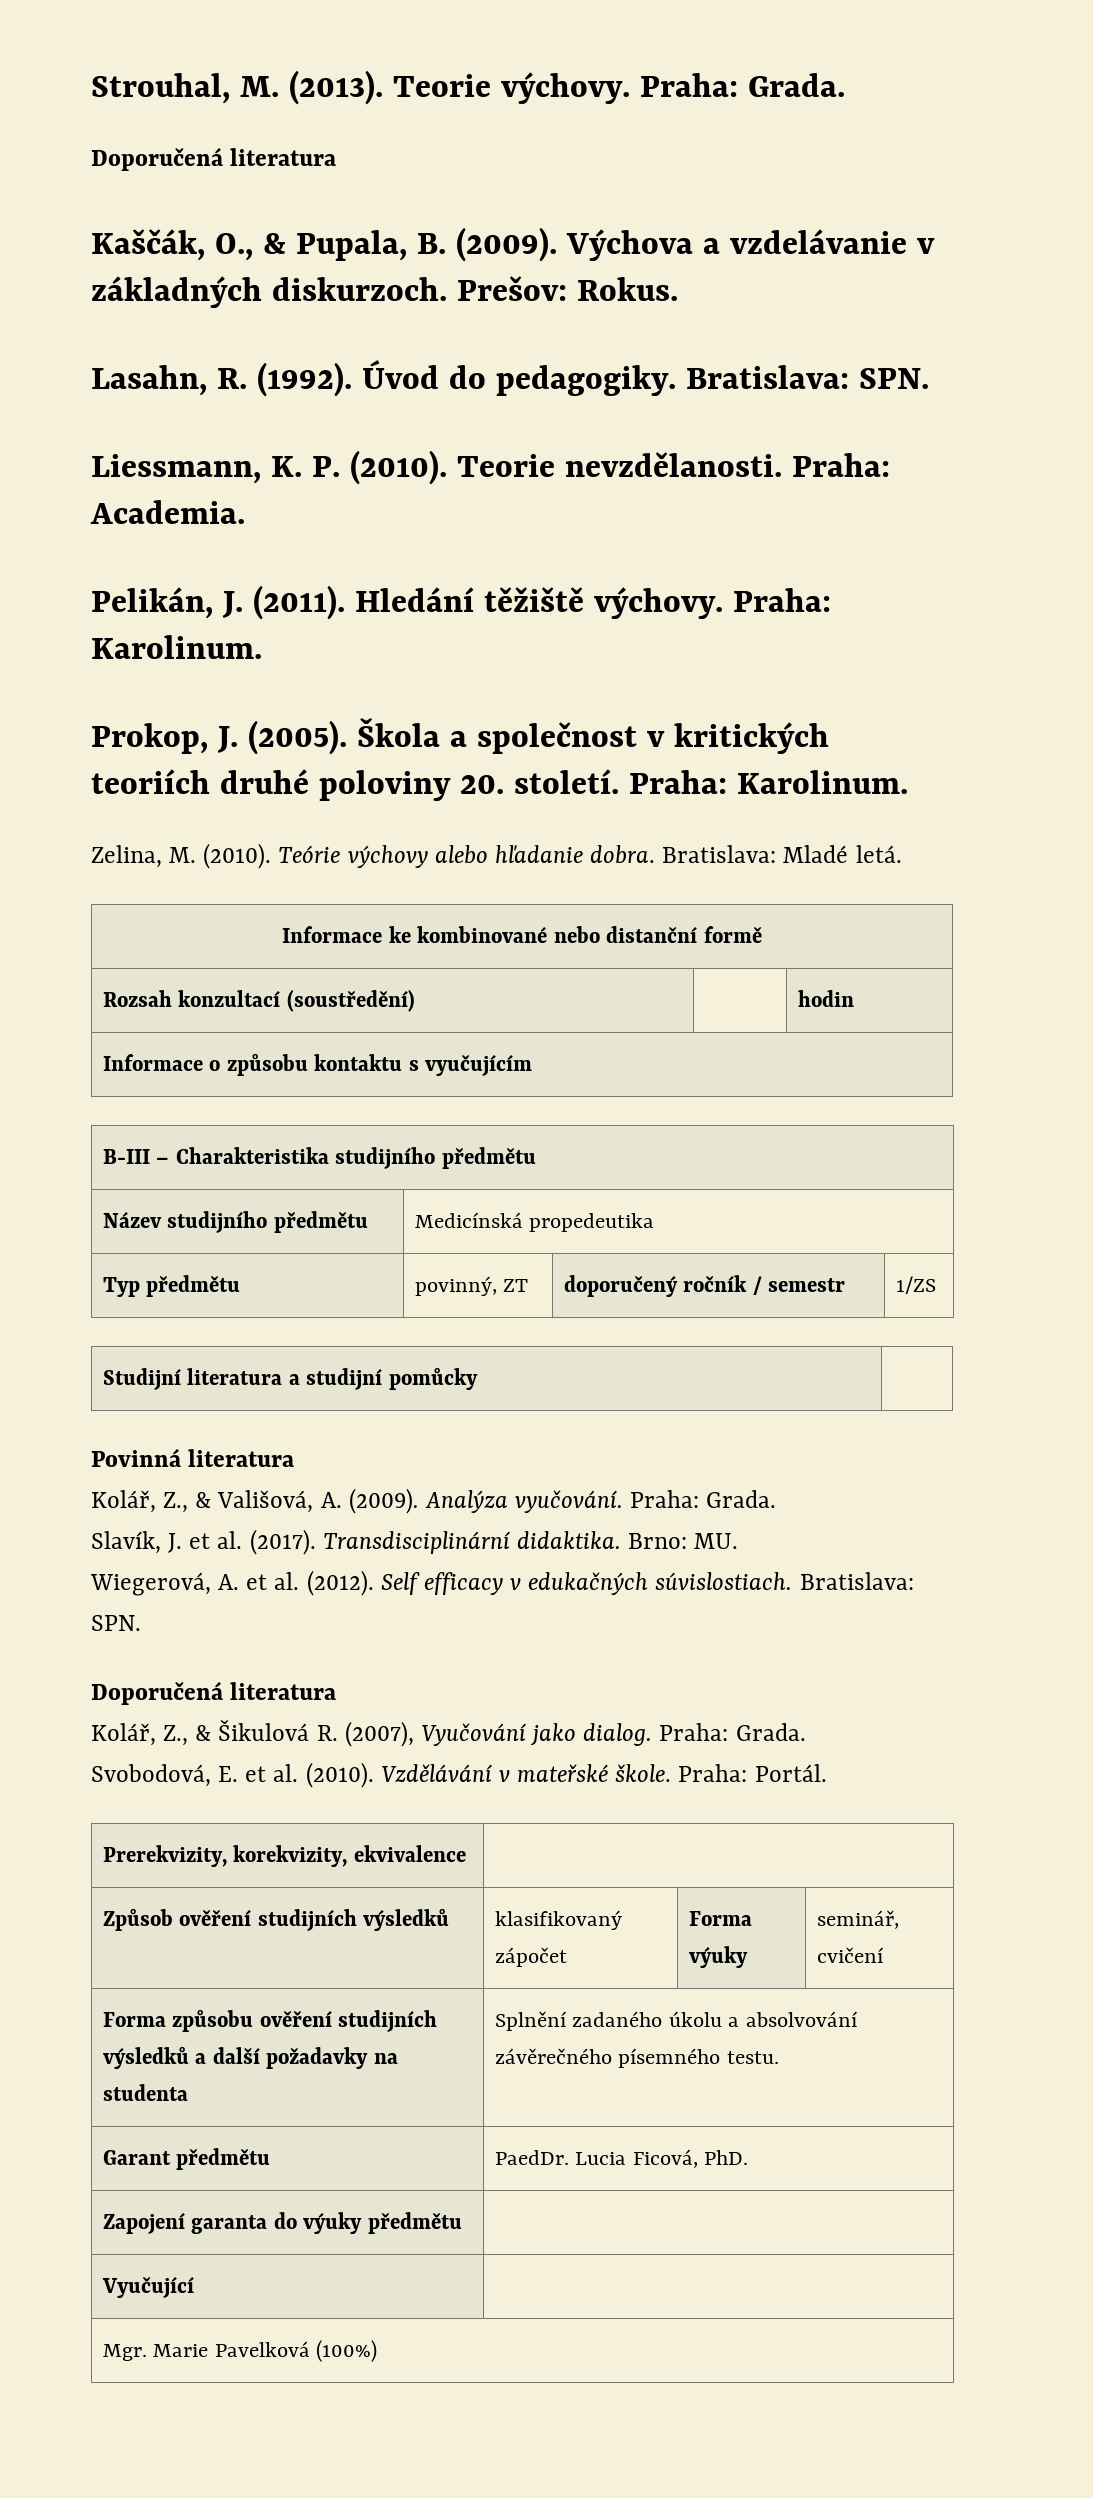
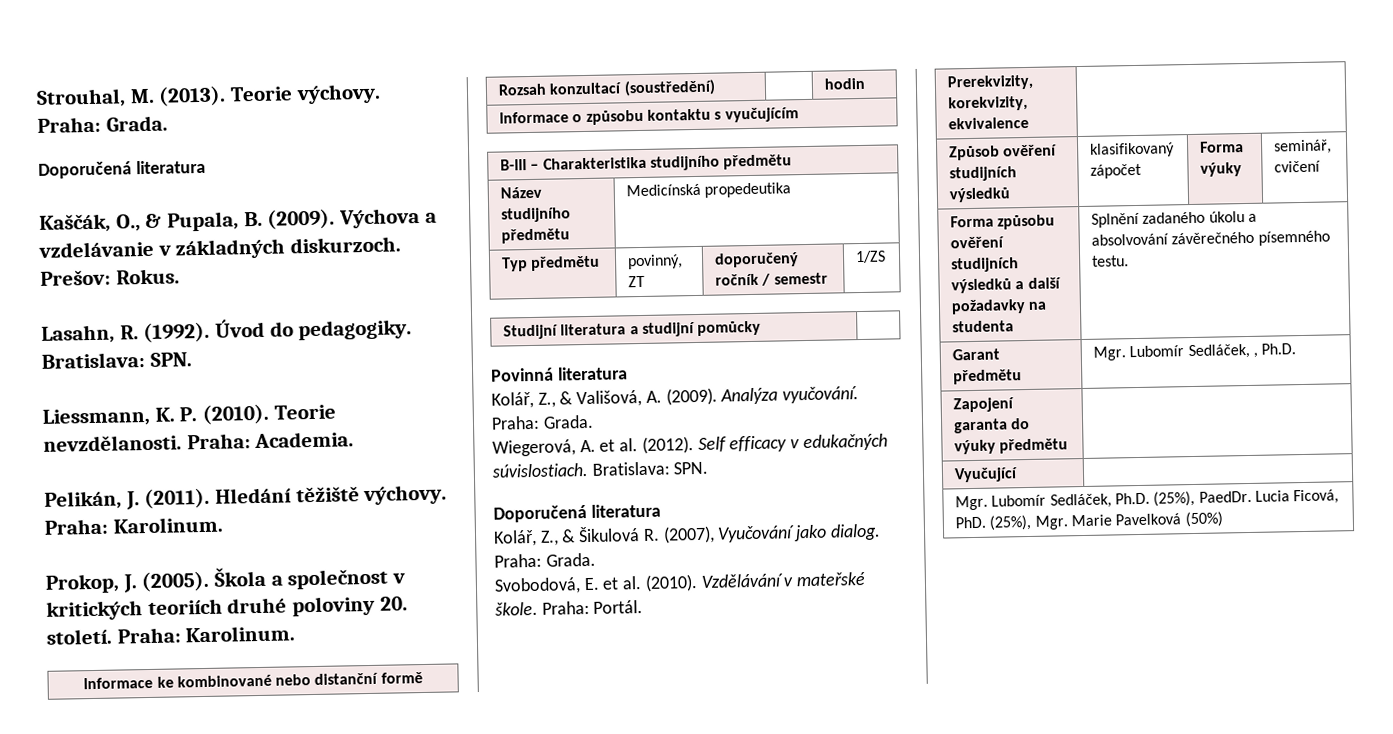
- Zelina, M. (2010). Teórie výchovy alebo hľadanie dobra. Bratislava: Mladé letá.
- Slavík, J. et al. (2017). Transdisciplinární didaktika. Brno: MU.
- Garant předmětu | PaedDr. Lucia Ficová, PhD.
+ Garant předmětu | Mgr. Lubomír Sedláček, , Ph.D.
- Mgr. Marie Pavelková (100%)
+ Mgr. Lubomír Sedláček, Ph.D. (25%), PaedDr. Lucia Ficová, PhD. (25%), Mgr. Marie Pavelková (50%)

